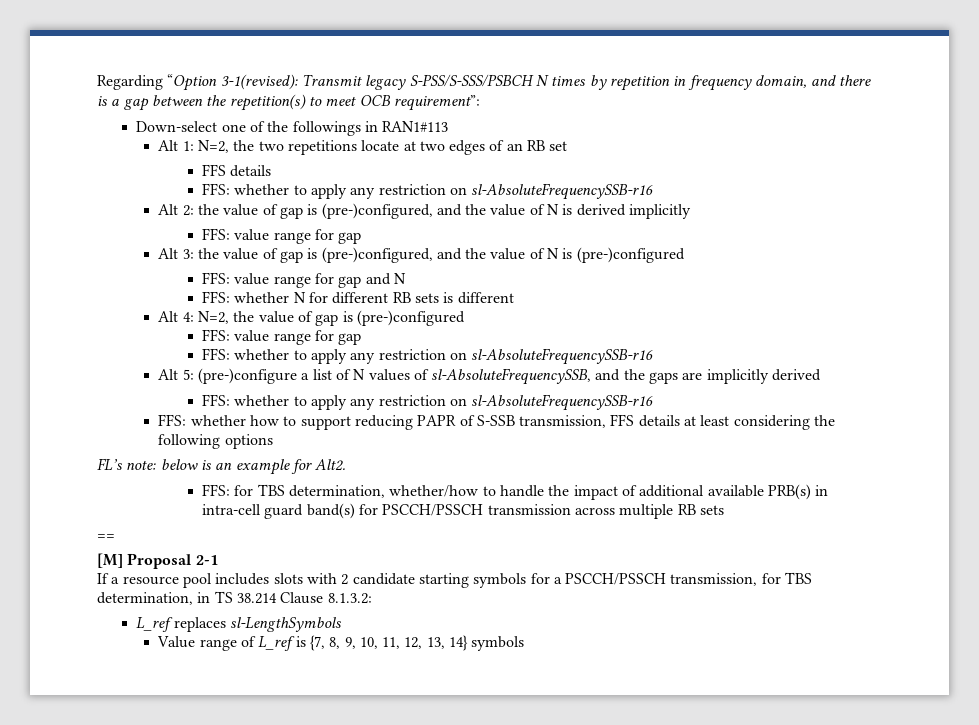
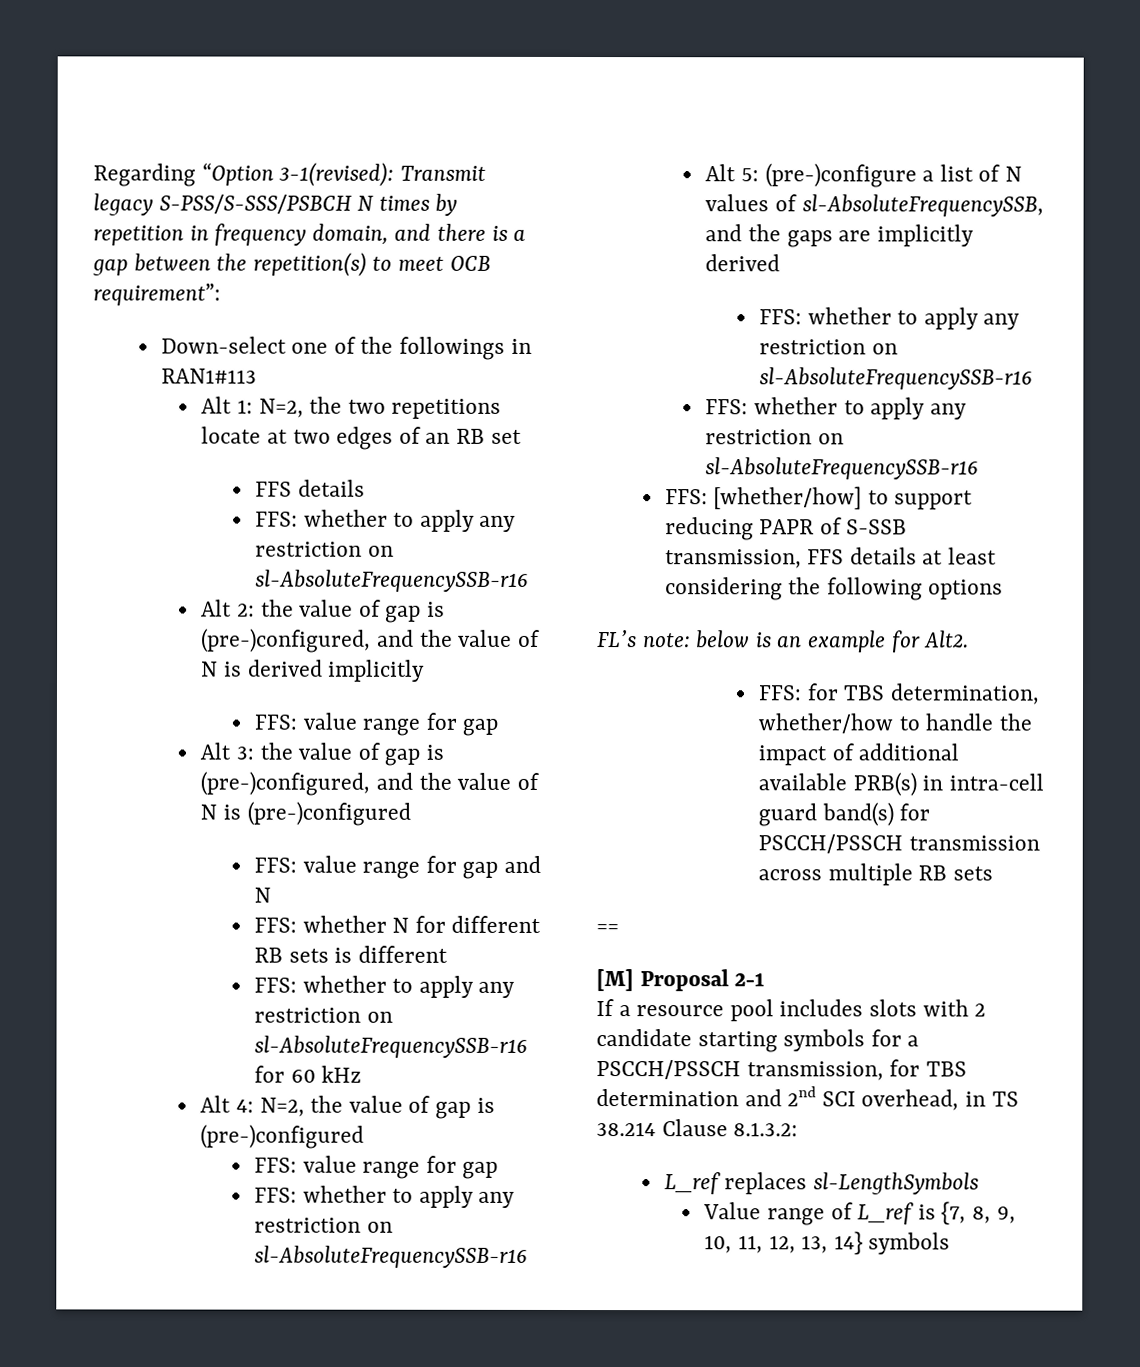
+ FFS: whether to apply any restriction on sl-AbsoluteFrequencySSB-r16 for 60 kHz
  Alt 5: (pre-)configure a list of N values of sl-AbsoluteFrequencySSB, and the gaps are implicitly derived
  FFS: whether to apply any restriction on sl-AbsoluteFrequencySSB-r16
- FFS: whether how to support reducing PAPR of S-SSB transmission, FFS details at least considering the following options
+ FFS: whether to apply any restriction on sl-AbsoluteFrequencySSB-r16
+ FFS: [whether/how] to support reducing PAPR of S-SSB transmission, FFS details at least considering the following options
- If a resource pool includes slots with 2 candidate starting symbols for a PSCCH/PSSCH transmission, for TBS determination, in TS 38.214 Clause 8.1.3.2:
+ If a resource pool includes slots with 2 candidate starting symbols for a PSCCH/PSSCH transmission, for TBS determination and 2nd SCI overhead, in TS 38.214 Clause 8.1.3.2:

